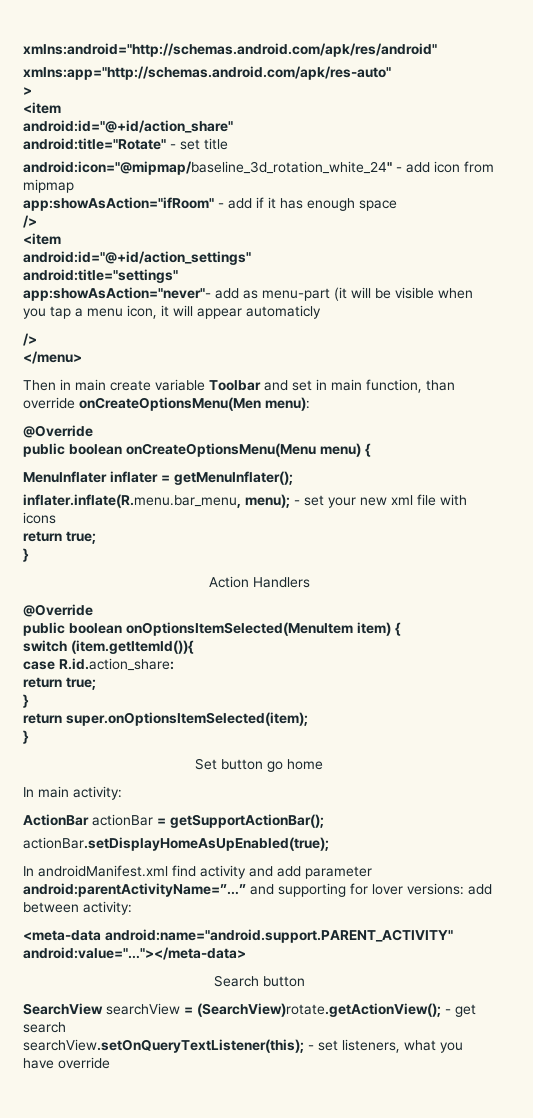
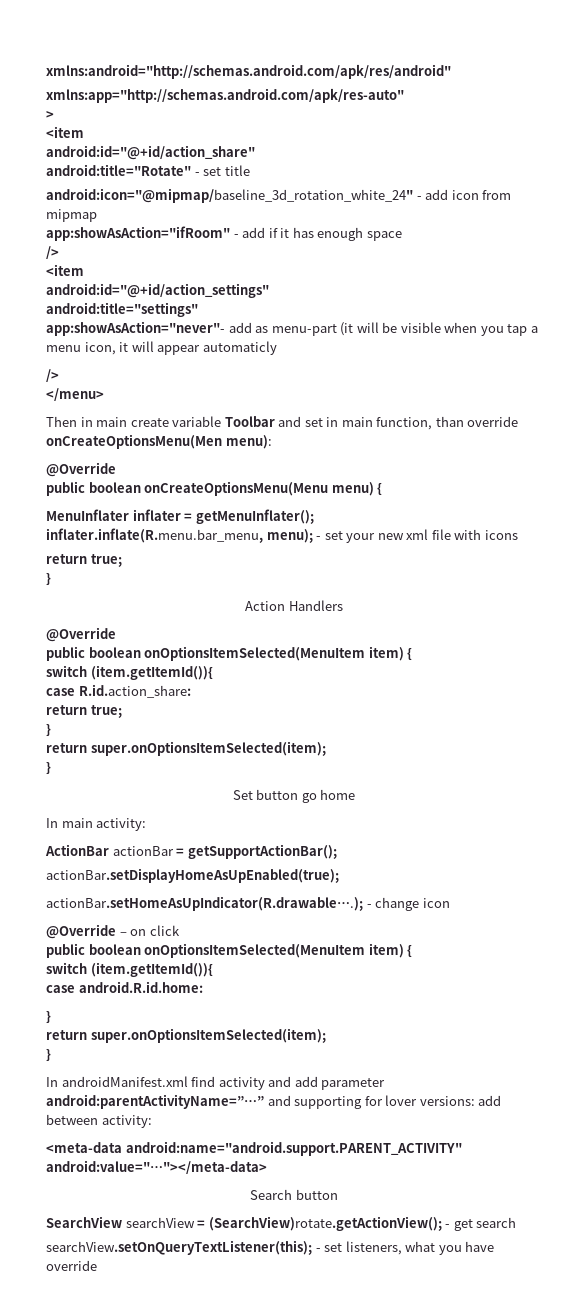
+ actionBar.setHomeAsUpIndicator(R.drawable….); - change icon
+ @Override – on click
+ public boolean onOptionsItemSelected(MenuItem item) {
+ switch (item.getItemId()){
+ case android.R.id.home:
+ }
+ return super.onOptionsItemSelected(item);
+ }

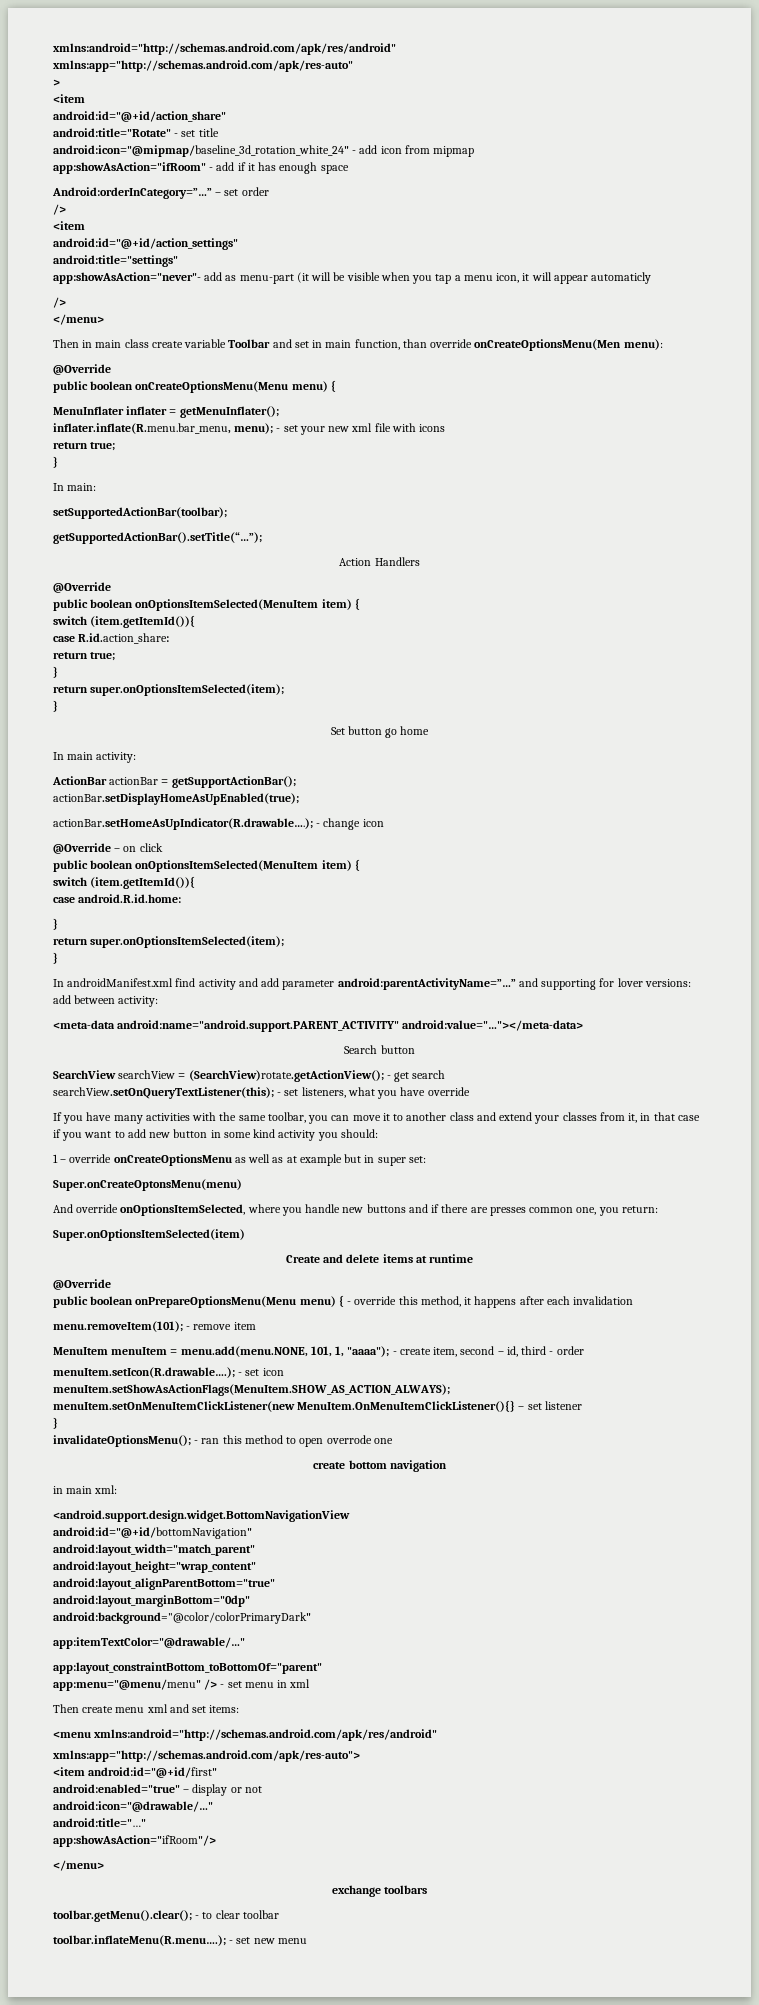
+ Android:orderInCategory=”…” – set order
- Then in main create variable Toolbar and set in main function, than override onCreateOptionsMenu(Men menu):
+ Then in main class create variable Toolbar and set in main function, than override onCreateOptionsMenu(Men menu):
+ In main:
+ setSupportedActionBar(toolbar);
+ getSupportedActionBar().setTitle(“…”);
+ If you have many activities with the same toolbar, you can move it to another class and extend your classes from it, in that case if you want to add new button in some kind activity you should:
+ 1 – override onCreateOptionsMenu as well as at example but in super set:
+ Super.onCreateOptonsMenu(menu)
+ And override onOptionsItemSelected, where you handle new buttons and if there are presses common one, you return:
+ Super.onOptionsItemSelected(item)
+ Create and delete items at runtime
+ @Override
+ public boolean onPrepareOptionsMenu(Menu menu) { - override this method, it happens after each invalidation
+ menu.removeItem(101); - remove item
+ MenuItem menuItem = menu.add(menu.NONE, 101, 1, "aaaa"); - create item, second – id, third - order
+ menuItem.setIcon(R.drawable….); - set icon
+ menuItem.setShowAsActionFlags(MenuItem.SHOW_AS_ACTION_ALWAYS);
+ menuItem.setOnMenuItemClickListener(new MenuItem.OnMenuItemClickListener(){} – set listener
+ }
+ invalidateOptionsMenu(); - ran this method to open overrode one
+ create bottom navigation
+ in main xml:
+ <android.support.design.widget.BottomNavigationView
+ android:id="@+id/bottomNavigation"
+ android:layout_width="match_parent"
+ android:layout_height="wrap_content"
+ android:layout_alignParentBottom="true"
+ android:layout_marginBottom="0dp"
+ android:background="@color/colorPrimaryDark"
+ app:itemTextColor="@drawable/…"
+ app:layout_constraintBottom_toBottomOf="parent"
+ app:menu="@menu/menu" /> - set menu in xml
+ Then create menu xml and set items:
+ <menu xmlns:android="http://schemas.android.com/apk/res/android"
+ xmlns:app="http://schemas.android.com/apk/res-auto">
+ <item android:id="@+id/first"
+ android:enabled="true" – display or not
+ android:icon="@drawable/…"
+ android:title="…"
+ app:showAsAction="ifRoom"/>
+ </menu>
+ exchange toolbars
+ toolbar.getMenu().clear(); - to clear toolbar
+ toolbar.inflateMenu(R.menu….); - set new menu

